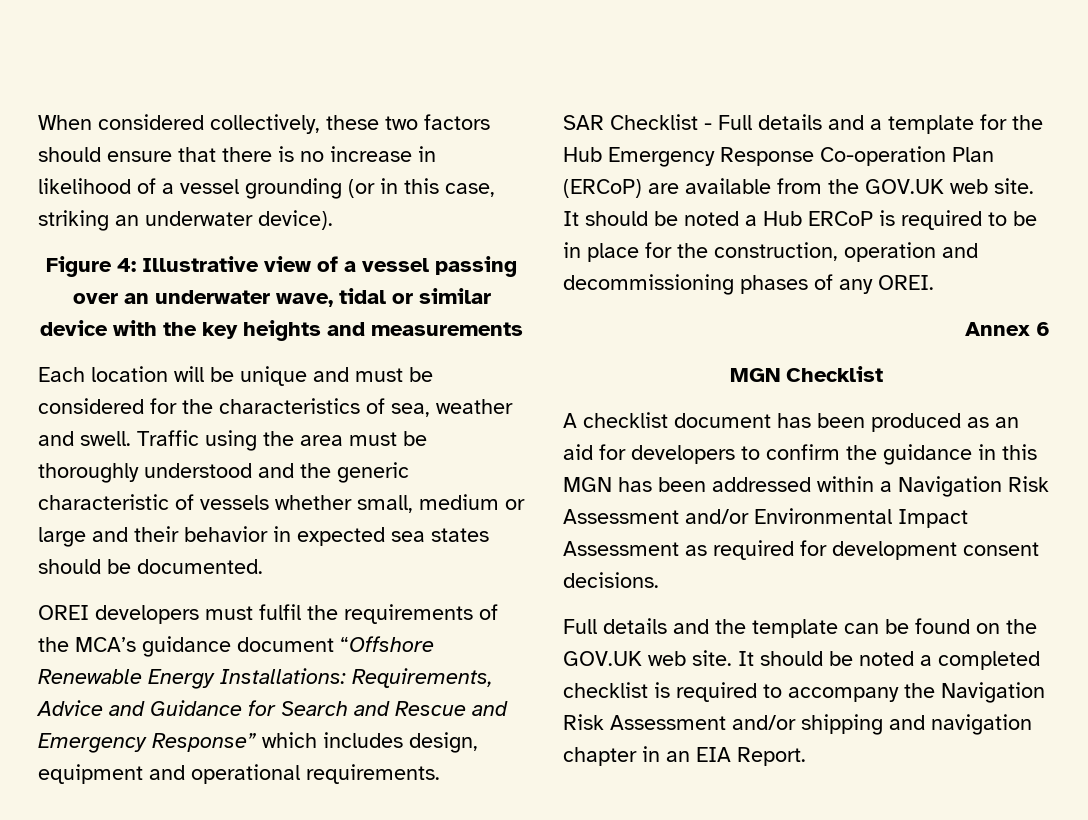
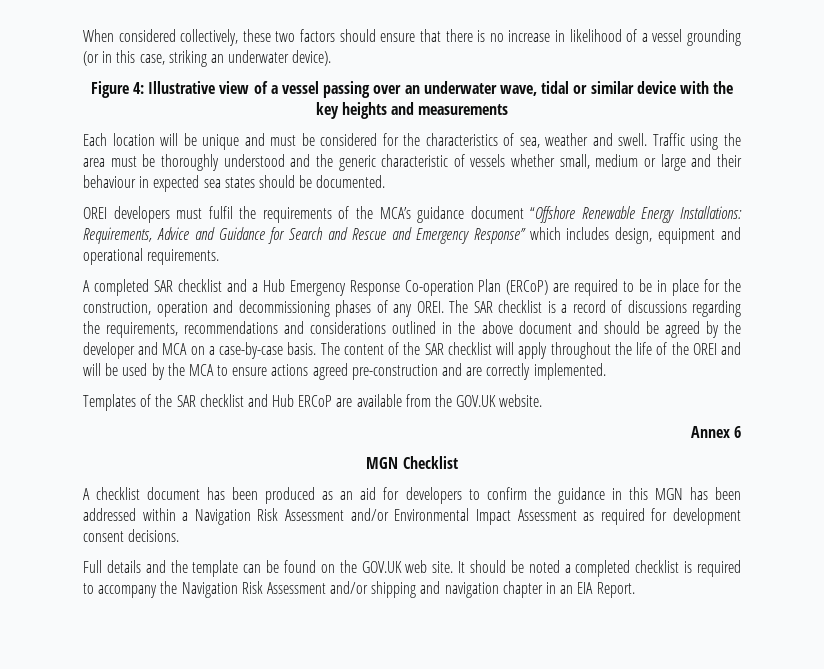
- Traffic using the area must be thoroughly understood and the generic characteristic of vessels whether small, medium or large and their behavior in expected sea states should be documented.
+ Traffic using the area must be thoroughly understood and the generic characteristic of vessels whether small, medium or large and their behaviour in expected sea states should be documented.
- SAR Checklist - Full details and a template for the Hub Emergency Response Co-operation Plan (ERCoP) are available from the GOV.UK web site. It should be noted a Hub ERCoP is required to be in place for the construction, operation and decommissioning phases of any OREI.
+ A completed SAR checklist and a Hub Emergency Response Co-operation Plan (ERCoP) are required to be in place for the construction, operation and decommissioning phases of any OREI. The SAR checklist is a record of discussions regarding the requirements, recommendations and considerations outlined in the above document and should be agreed by the developer and MCA on a case-by-case basis. The content of the SAR checklist will apply throughout the life of the OREI and will be used by the MCA to ensure actions agreed pre-construction and are correctly implemented.
+ Templates of the SAR checklist and Hub ERCoP are available from the GOV.UK website.

